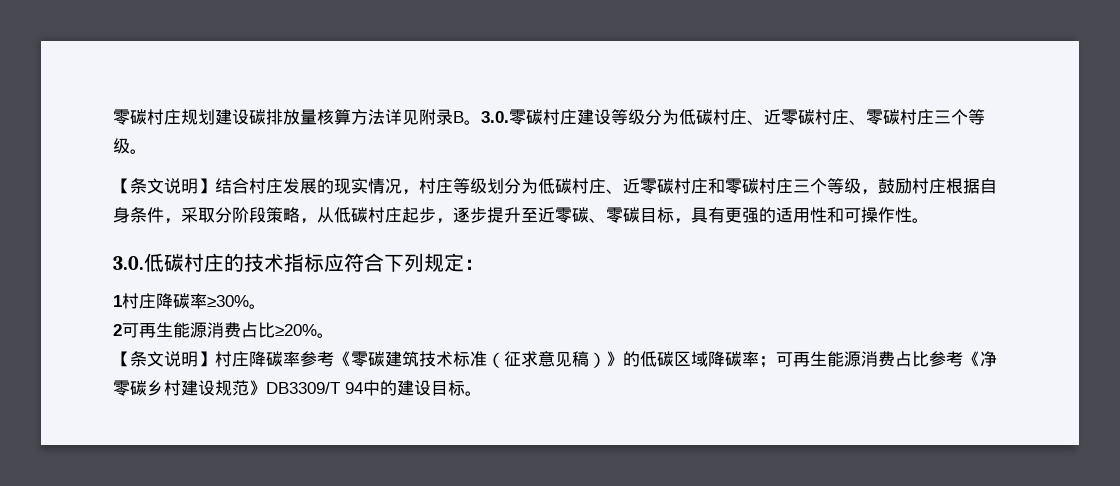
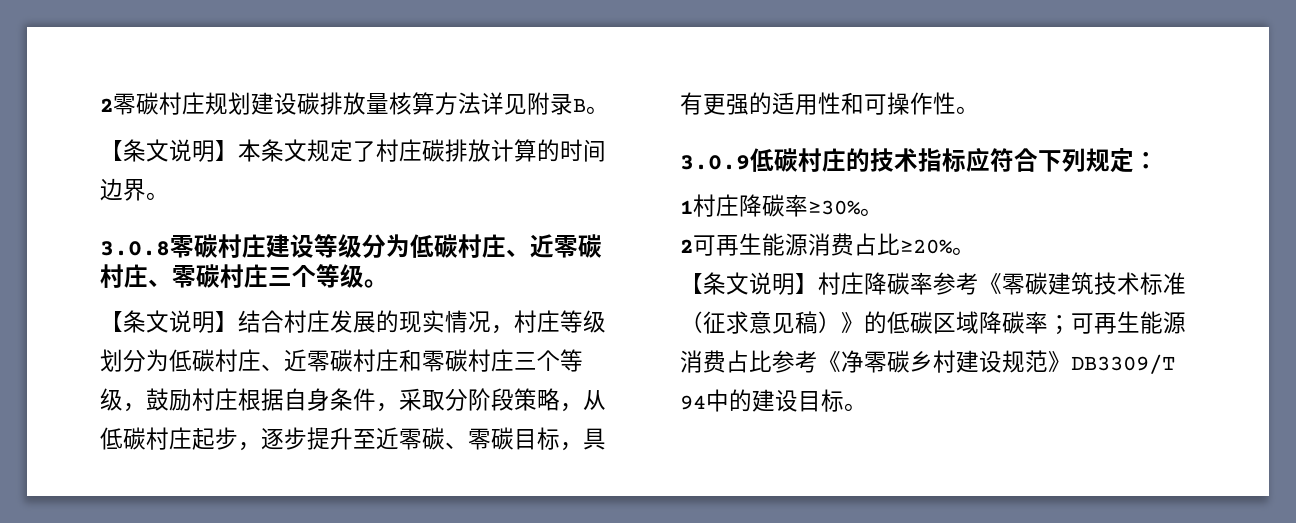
- 零碳村庄规划建设碳排放量核算方法详见附录B。3.0.零碳村庄建设等级分为低碳村庄、近零碳村庄、零碳村庄三个等级。
+ 2零碳村庄规划建设碳排放量核算方法详见附录B。
+ 【条文说明】本条文规定了村庄碳排放计算的时间边界。
+ 3.0.8零碳村庄建设等级分为低碳村庄、近零碳村庄、零碳村庄三个等级。
- 3.0.低碳村庄的技术指标应符合下列规定：
+ 3.0.9低碳村庄的技术指标应符合下列规定：

